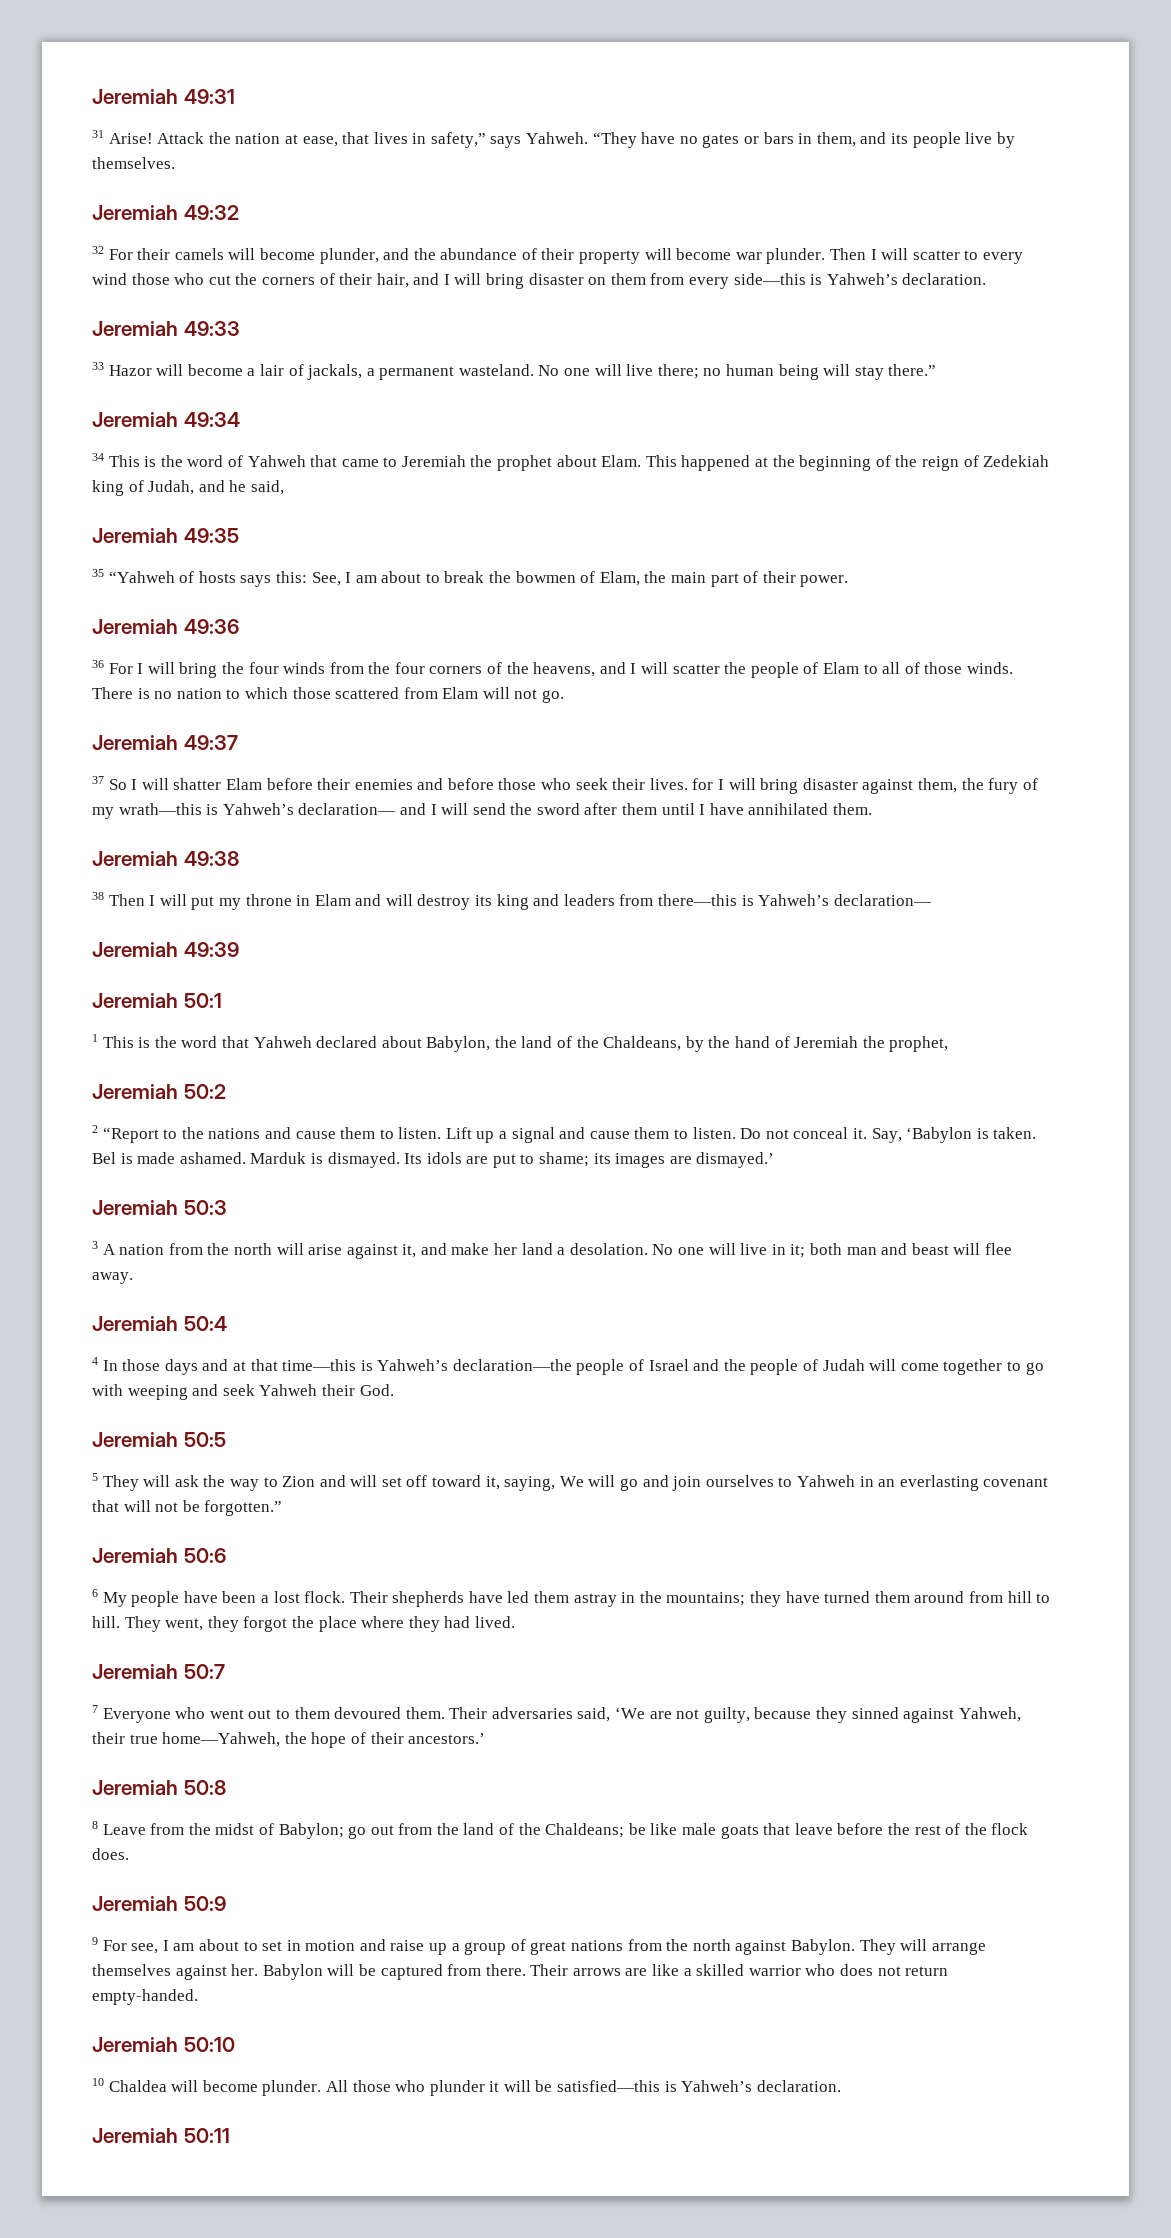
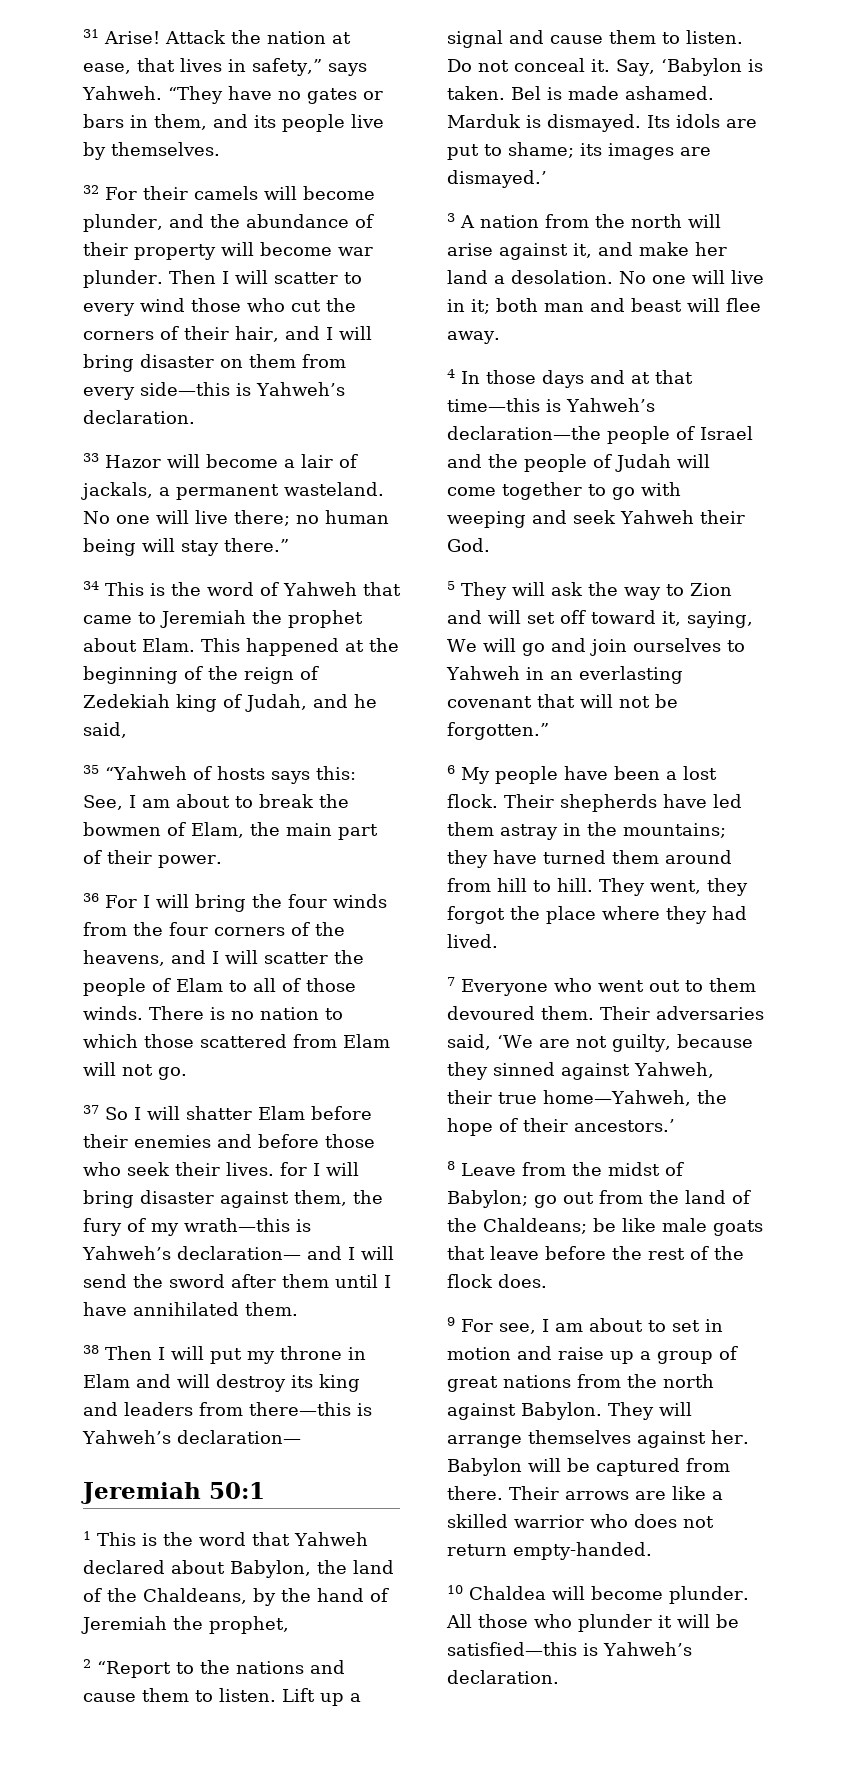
- Jeremiah 49:31
- Jeremiah 49:32
- Jeremiah 49:33
- Jeremiah 49:34
- Jeremiah 49:35
- Jeremiah 49:36
- Jeremiah 49:37
- Jeremiah 49:38
- Jeremiah 49:39
- Jeremiah 50:2
- Jeremiah 50:3
- Jeremiah 50:4
- Jeremiah 50:5
- Jeremiah 50:6
- Jeremiah 50:7
- Jeremiah 50:8
- Jeremiah 50:9
- Jeremiah 50:10
- Jeremiah 50:11

